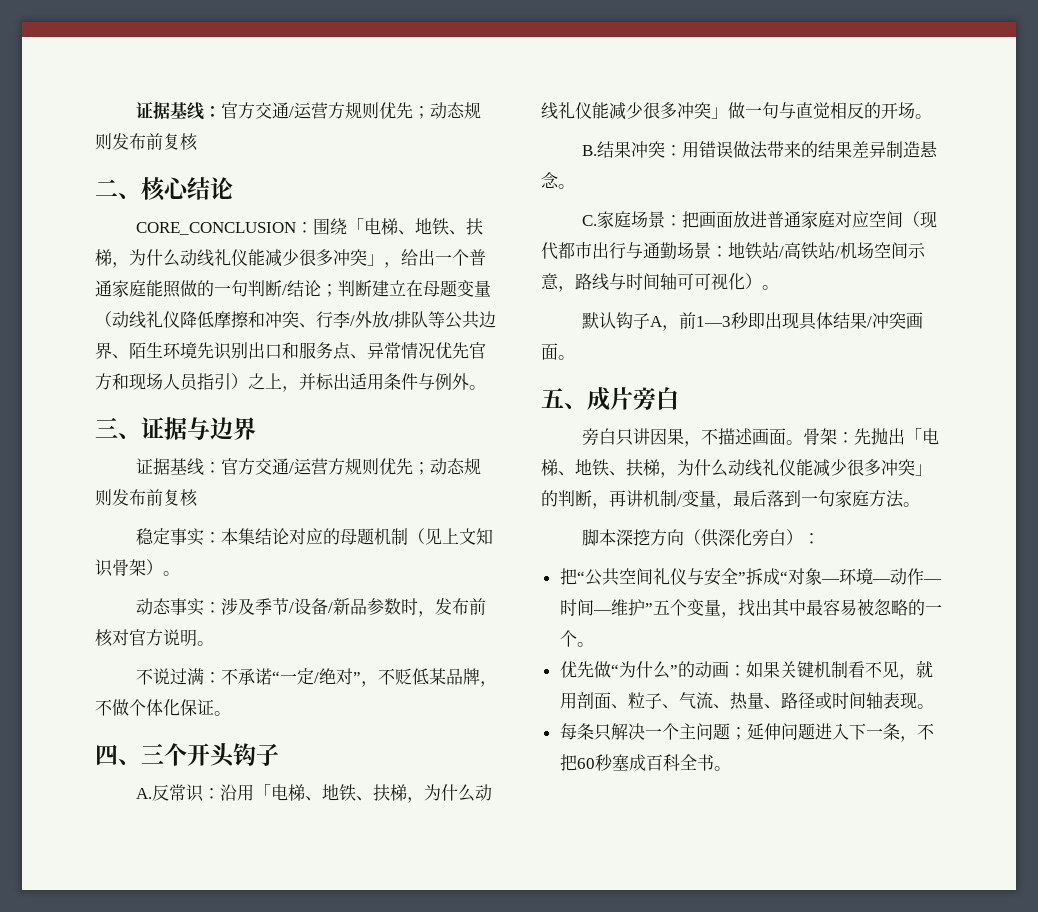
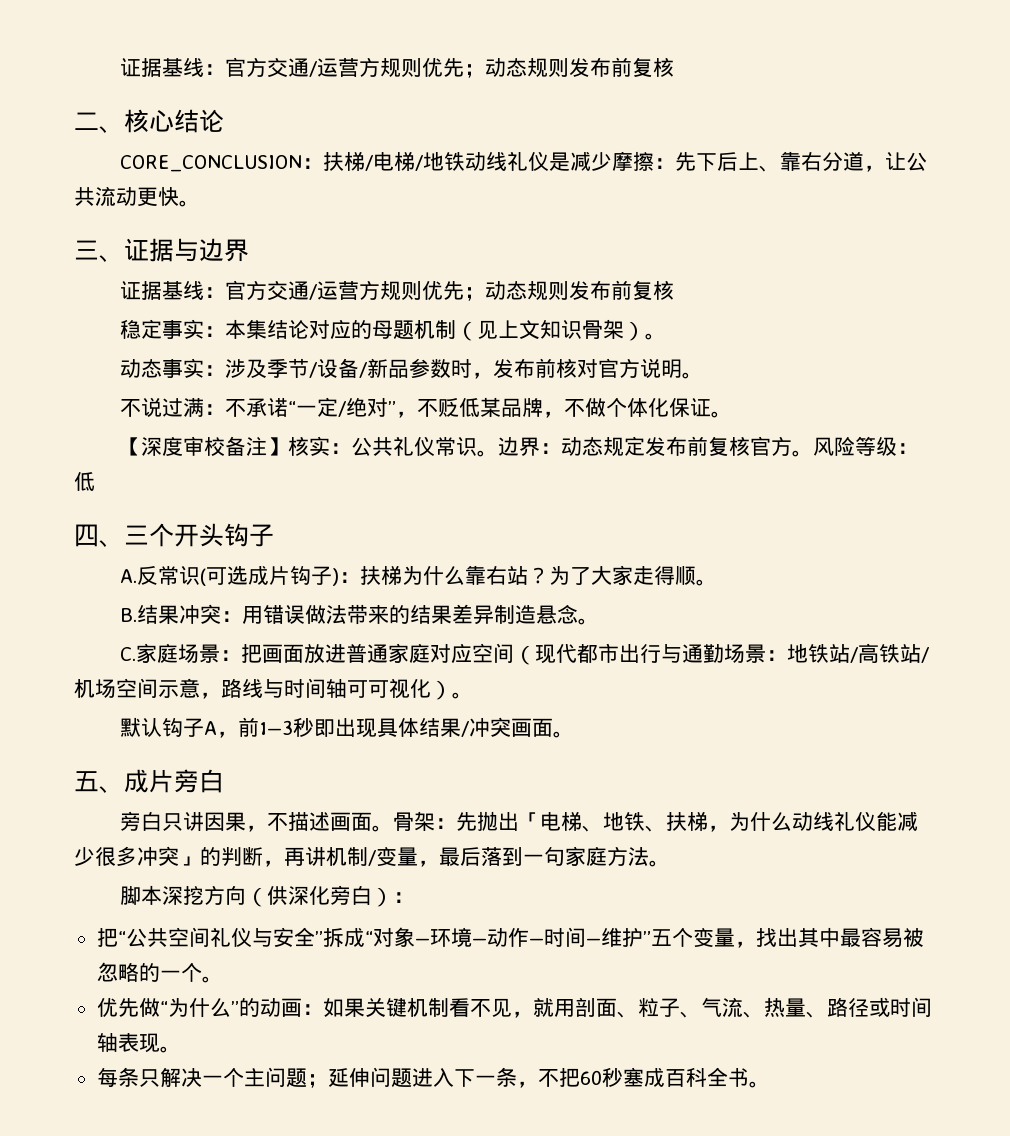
- CORE_CONCLUSION：围绕「电梯、地铁、扶梯，为什么动线礼仪能减少很多冲突」，给出一个普通家庭能照做的一句判断/结论；判断建立在母题变量（动线礼仪降低摩擦和冲突、行李/外放/排队等公共边界、陌生环境先识别出口和服务点、异常情况优先官方和现场人员指引）之上，并标出适用条件与例外。
+ CORE_CONCLUSION：扶梯/电梯/地铁动线礼仪是减少摩擦：先下后上、靠右分道，让公共流动更快。
+ 【深度审校备注】核实：公共礼仪常识。边界：动态规定发布前复核官方。风险等级：低
- A.反常识：沿用「电梯、地铁、扶梯，为什么动线礼仪能减少很多冲突」做一句与直觉相反的开场。
+ A.反常识(可选成片钩子)：扶梯为什么靠右站？为了大家走得顺。

